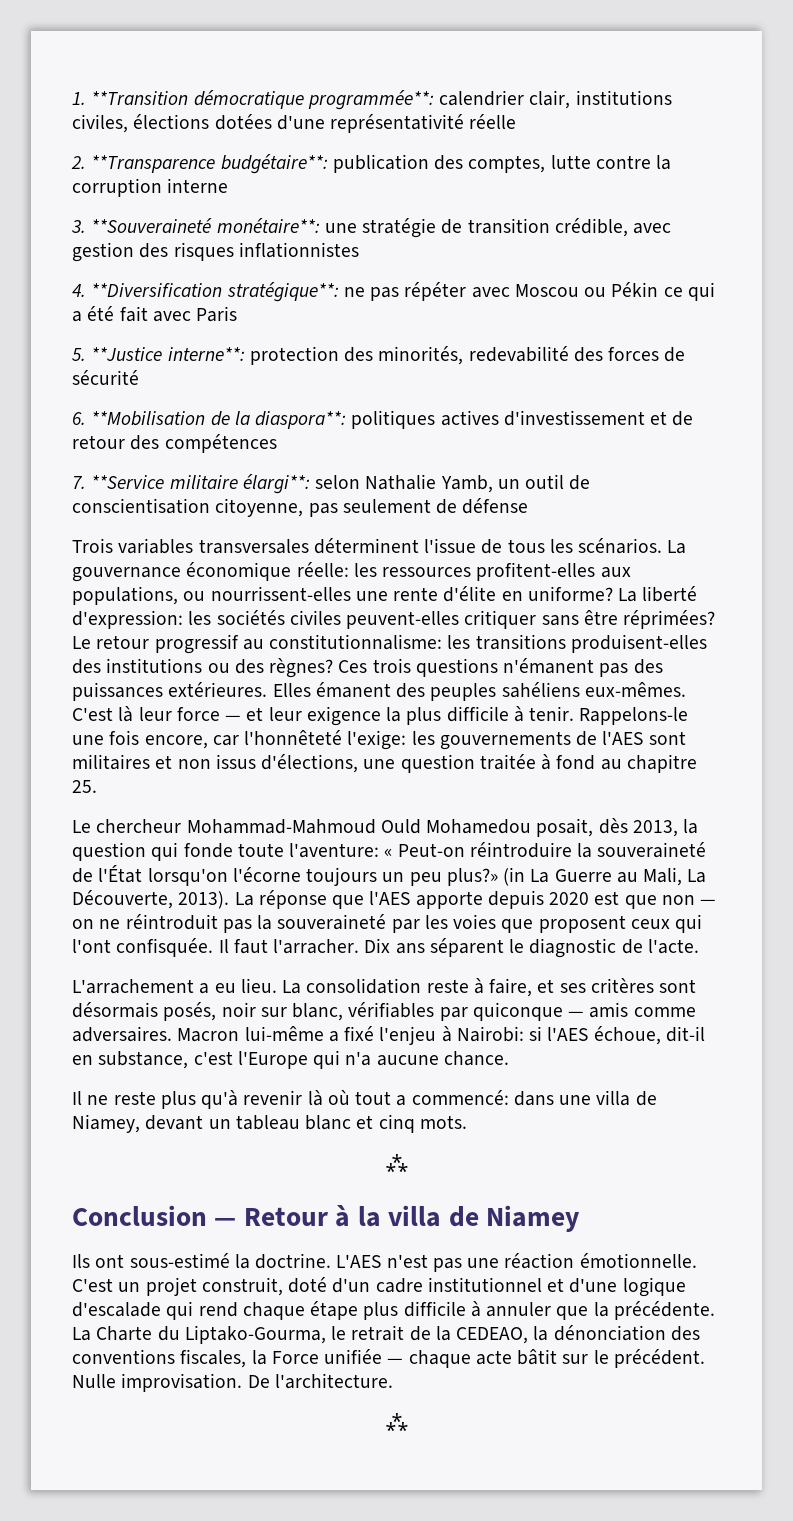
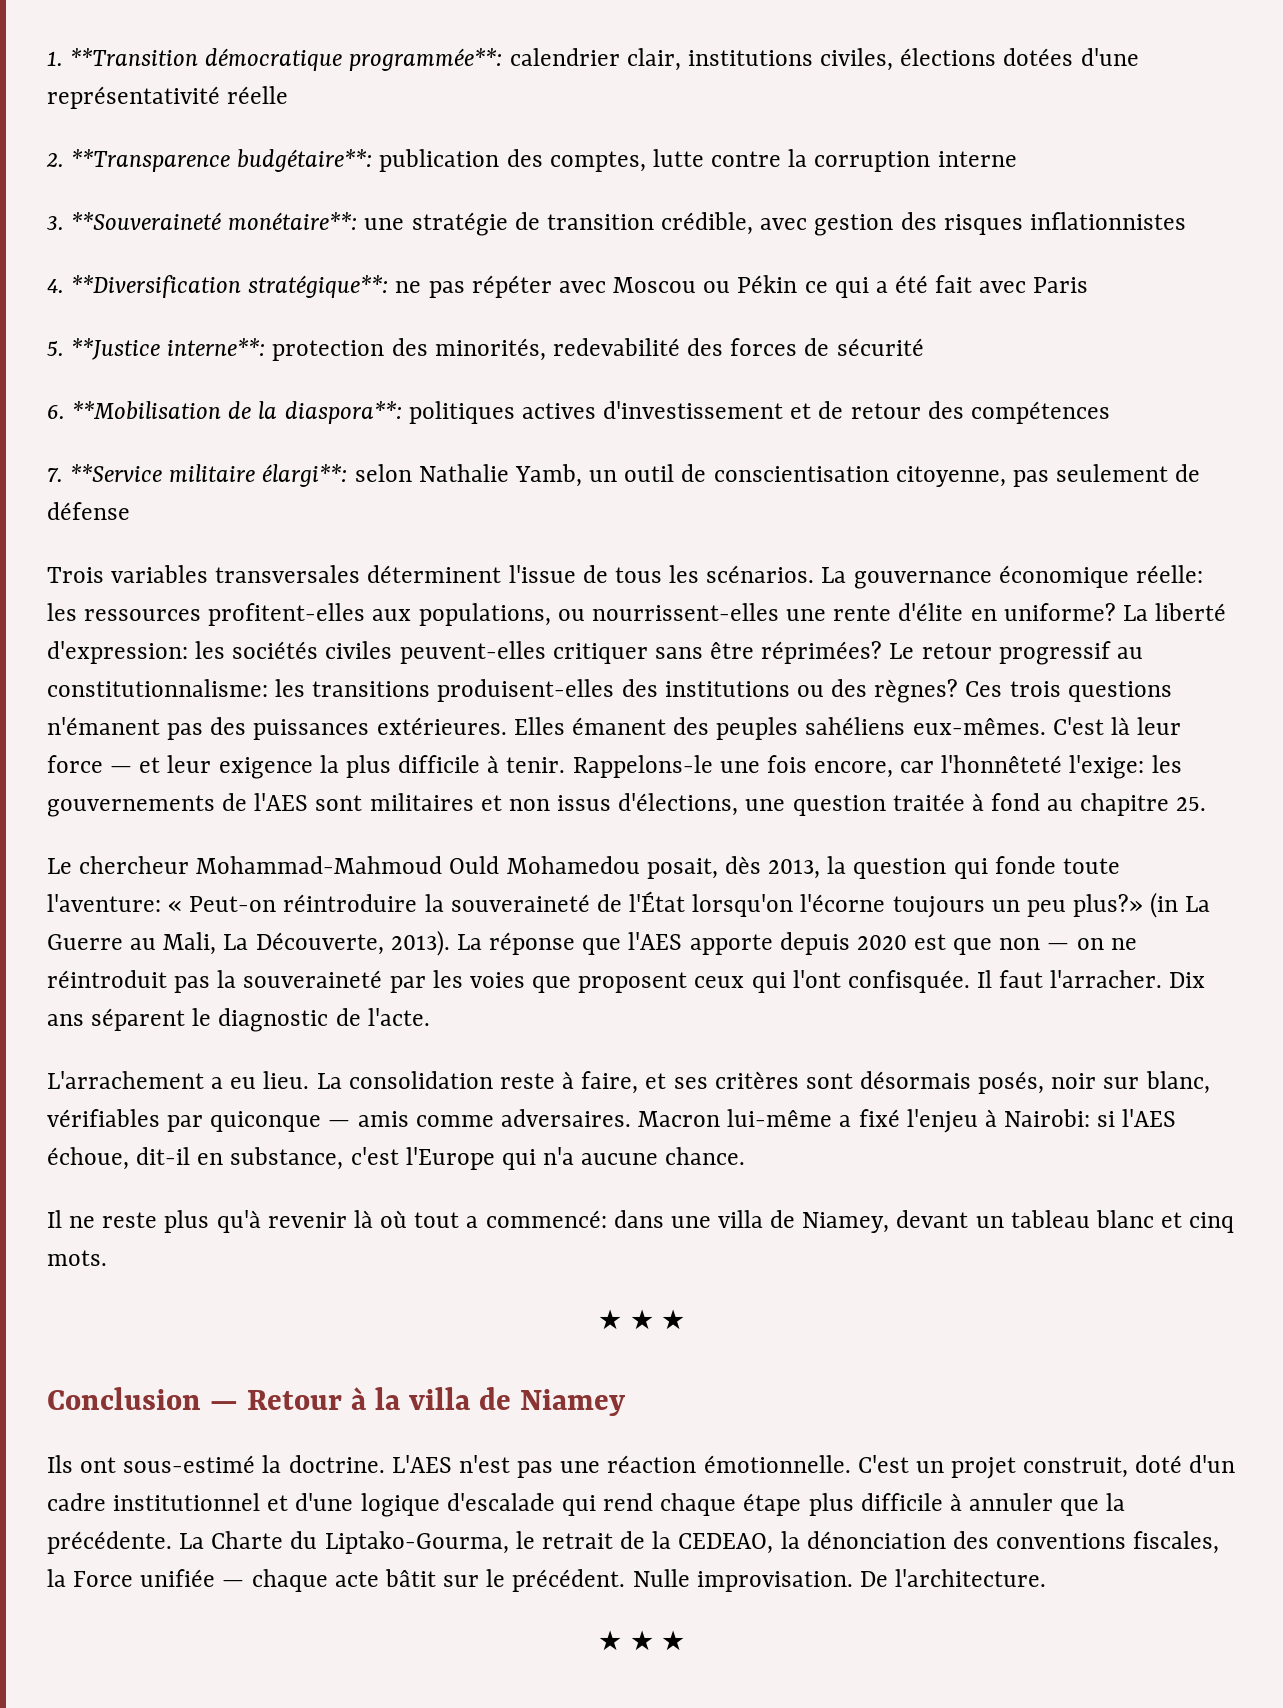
  Il ne reste plus qu'à revenir là où tout a commencé: dans une villa de Niamey, devant un tableau blanc et cinq mots.
- ⁂
+ ★ ★ ★
  De l'architecture.
- ⁂
+ ★ ★ ★

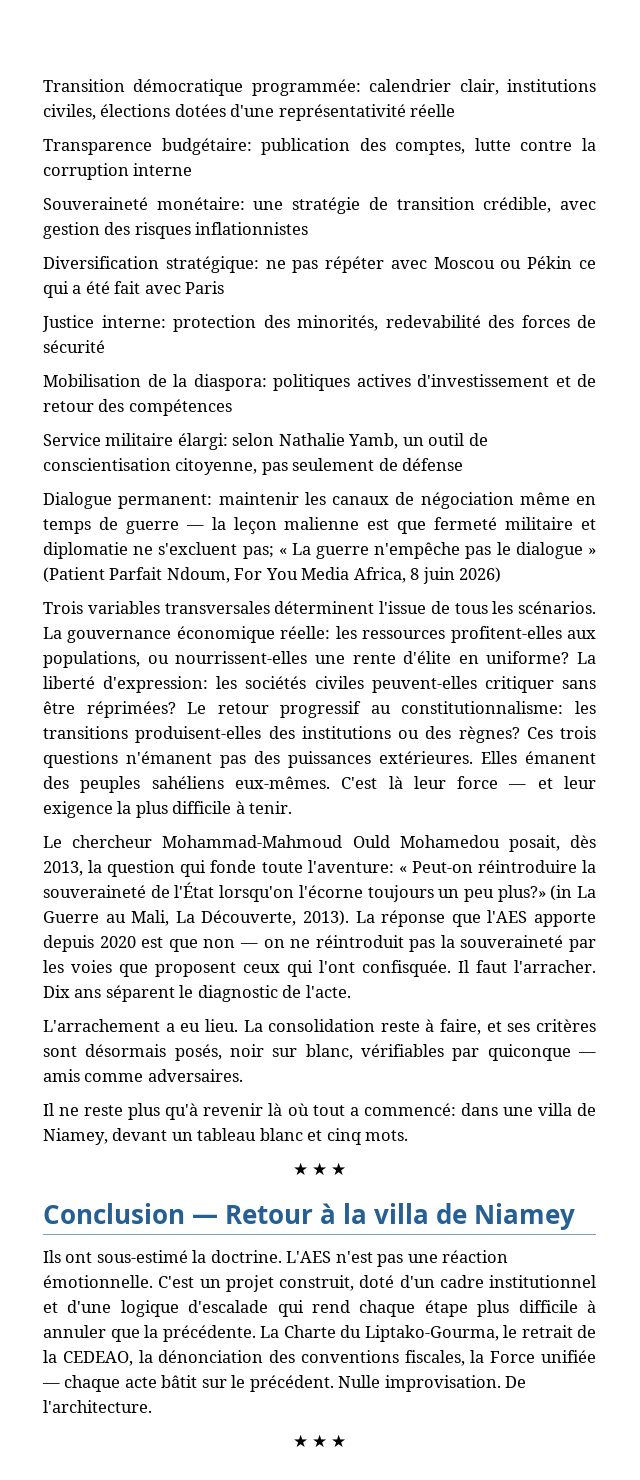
- 1. **Transition démocratique programmée**: calendrier clair, institutions civiles, élections dotées d'une représentativité réelle
+ Transition démocratique programmée: calendrier clair, institutions civiles, élections dotées d'une représentativité réelle
- 2. **Transparence budgétaire**: publication des comptes, lutte contre la corruption interne
+ Transparence budgétaire: publication des comptes, lutte contre la corruption interne
- 3. **Souveraineté monétaire**: une stratégie de transition crédible, avec gestion des risques inflationnistes
+ Souveraineté monétaire: une stratégie de transition crédible, avec gestion des risques inflationnistes
- 4. **Diversification stratégique**: ne pas répéter avec Moscou ou Pékin ce qui a été fait avec Paris
+ Diversification stratégique: ne pas répéter avec Moscou ou Pékin ce qui a été fait avec Paris
- 5. **Justice interne**: protection des minorités, redevabilité des forces de sécurité
+ Justice interne: protection des minorités, redevabilité des forces de sécurité
- 6. **Mobilisation de la diaspora**: politiques actives d'investissement et de retour des compétences
+ Mobilisation de la diaspora: politiques actives d'investissement et de retour des compétences
- 7. **Service militaire élargi**: selon Nathalie Yamb, un outil de conscientisation citoyenne, pas seulement de défense
+ Service militaire élargi: selon Nathalie Yamb, un outil de conscientisation citoyenne, pas seulement de défense
+ Dialogue permanent: maintenir les canaux de négociation même en temps de guerre — la leçon malienne est que fermeté militaire et diplomatie ne s'excluent pas; « La guerre n'empêche pas le dialogue » (Patient Parfait Ndoum, For You Media Africa, 8 juin 2026)
- Rappelons-le une fois encore, car l'honnêteté l'exige: les gouvernements de l'AES sont militaires et non issus d'élections, une question traitée à fond au chapitre 25.
- Macron lui-même a fixé l'enjeu à Nairobi: si l'AES échoue, dit-il en substance, c'est l'Europe qui n'a aucune chance.

